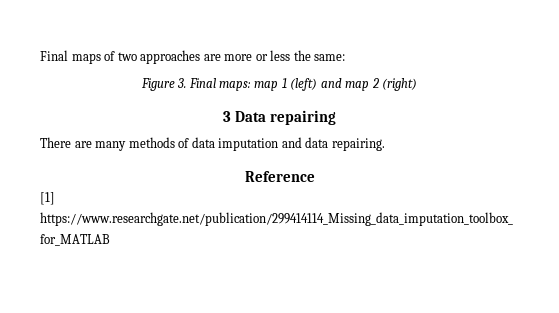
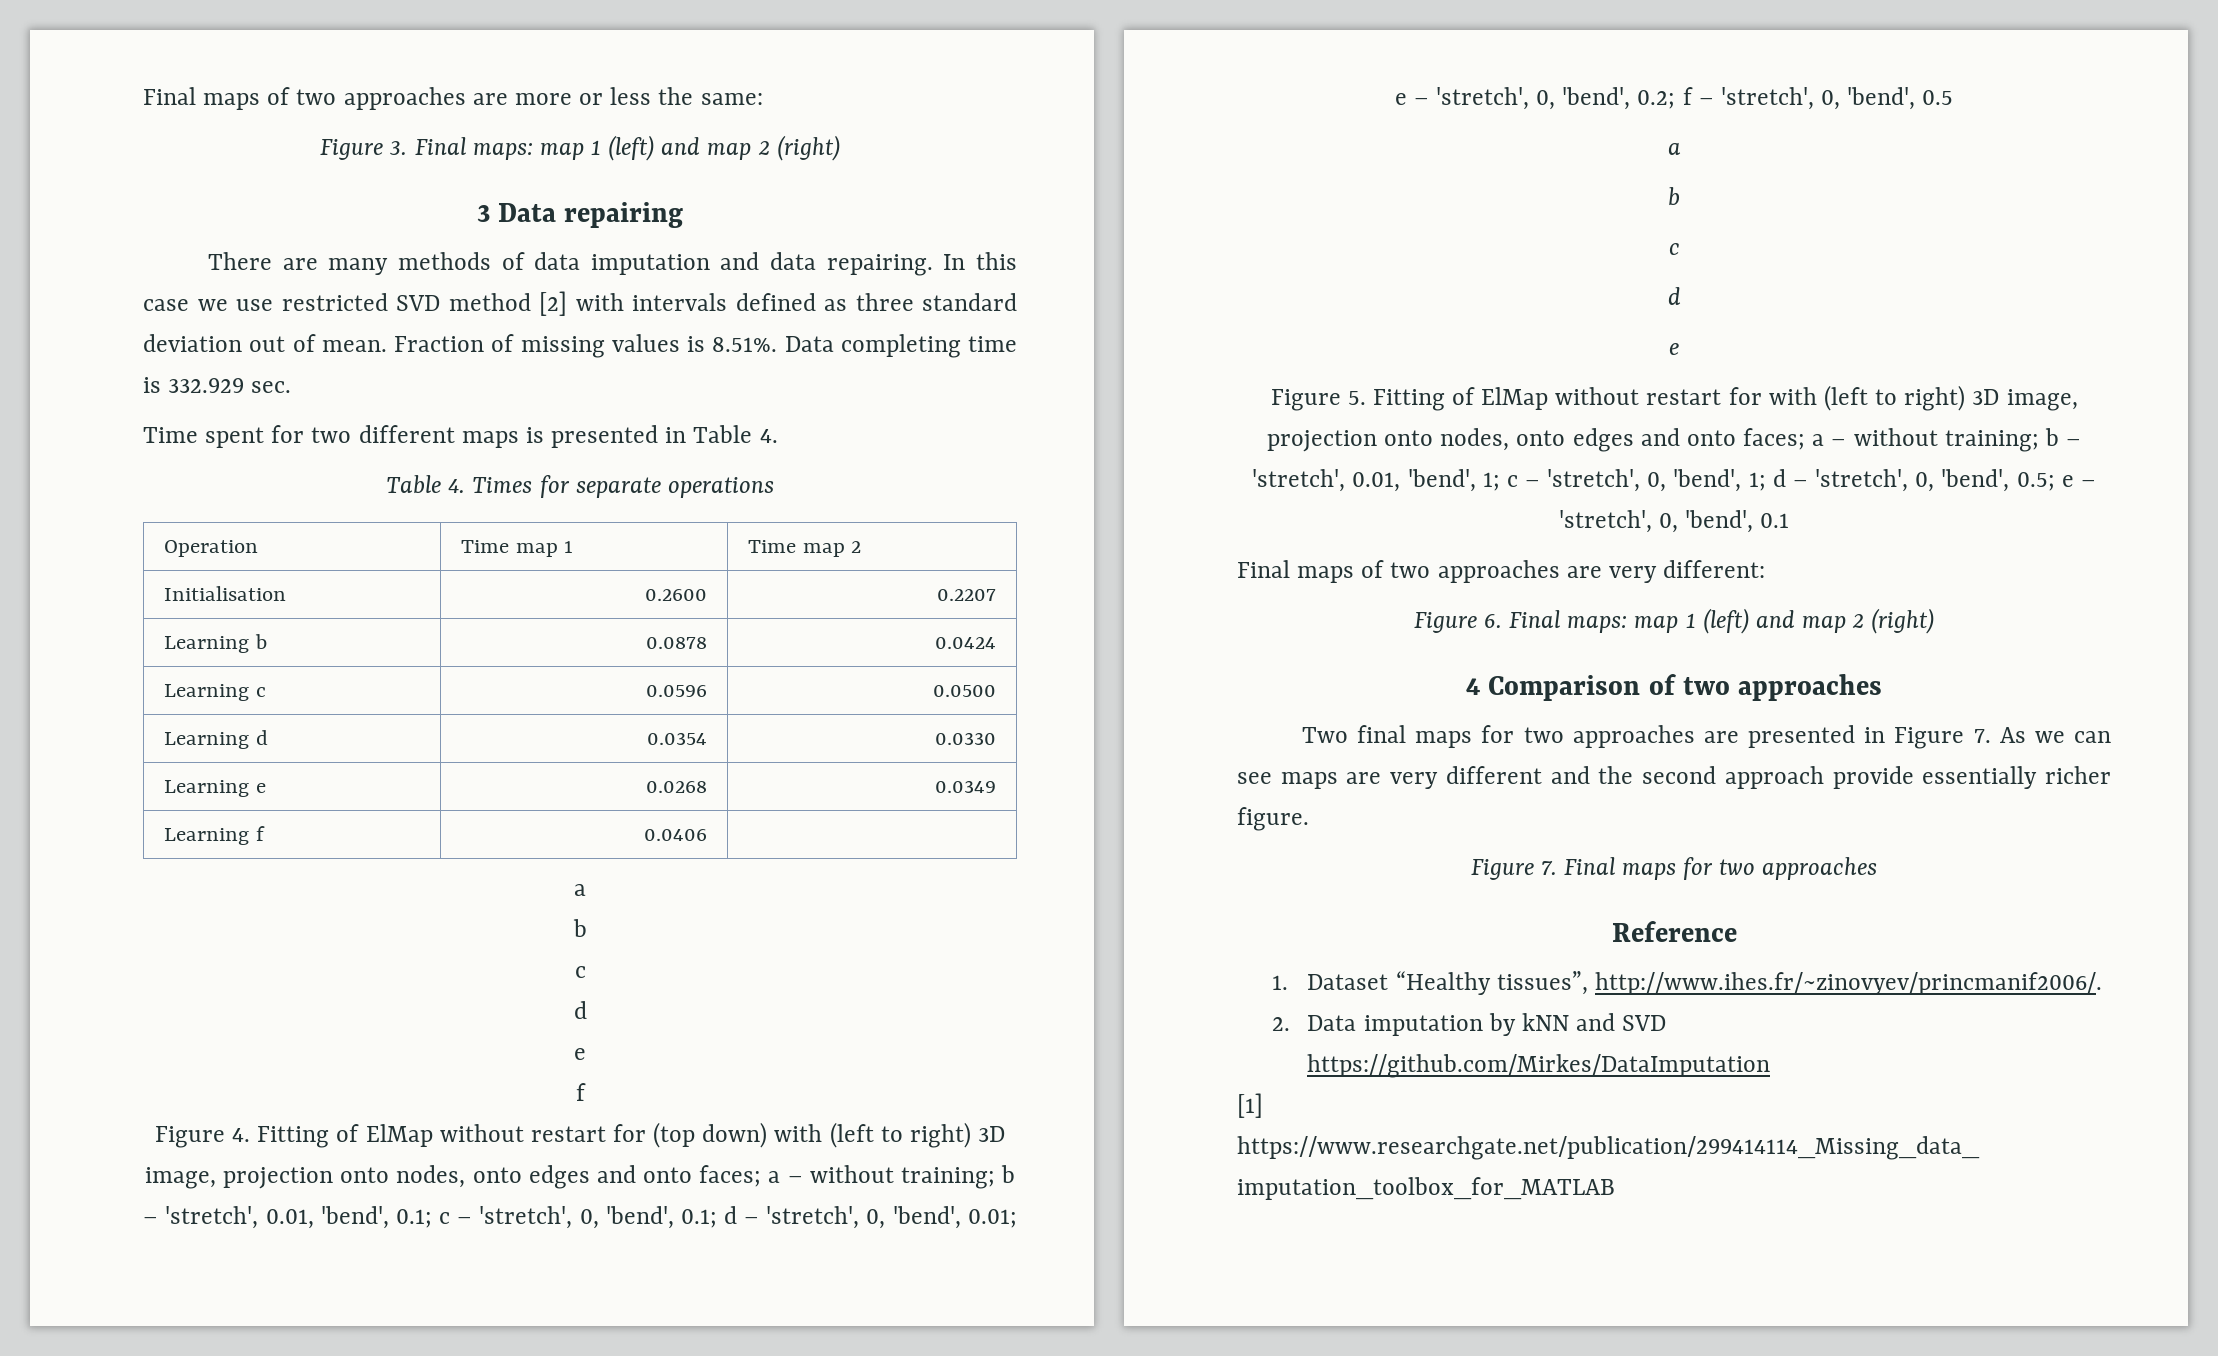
- There are many methods of data imputation and data repairing.
+ There are many methods of data imputation and data repairing. In this case we use restricted SVD method [2] with intervals defined as three standard deviation out of mean. Fraction of missing values is 8.51%. Data completing time is 332.929 sec.
+ Time spent for two different maps is presented in Table 4.
+ Table 4. Times for separate operations
+ Operation | Time map 1 | Time map 2
+ Initialisation | 0.2600 | 0.2207
+ Learning b | 0.0878 | 0.0424
+ Learning c | 0.0596 | 0.0500
+ Learning d | 0.0354 | 0.0330
+ Learning e | 0.0268 | 0.0349
+ Learning f | 0.0406 |
+ a
+ b
+ c
+ d
+ e
+ f
+ Figure 4. Fitting of ElMap without restart for (top down) with (left to right) 3D image, projection onto nodes, onto edges and onto faces; a – without training; b – 'stretch', 0.01, 'bend', 0.1; c – 'stretch', 0, 'bend', 0.1; d – 'stretch', 0, 'bend', 0.01; e – 'stretch', 0, 'bend', 0.2; f – 'stretch', 0, 'bend', 0.5
+ a
+ b
+ c
+ d
+ e
+ Figure 5. Fitting of ElMap without restart for with (left to right) 3D image, projection onto nodes, onto edges and onto faces; a – without training; b – 'stretch', 0.01, 'bend', 1; c – 'stretch', 0, 'bend', 1; d – 'stretch', 0, 'bend', 0.5; e – 'stretch', 0, 'bend', 0.1
+ Final maps of two approaches are very different:
+ Figure 6. Final maps: map 1 (left) and map 2 (right)
+ 4 Comparison of two approaches
+ Two final maps for two approaches are presented in Figure 7. As we can see maps are very different and the second approach provide essentially richer figure.
+ Figure 7. Final maps for two approaches
  Reference
+ 1. Dataset “Healthy tissues”, http://www.ihes.fr/~zinovyev/princmanif2006/.
+ 2. Data imputation by kNN and SVD https://github.com/Mirkes/DataImputation

